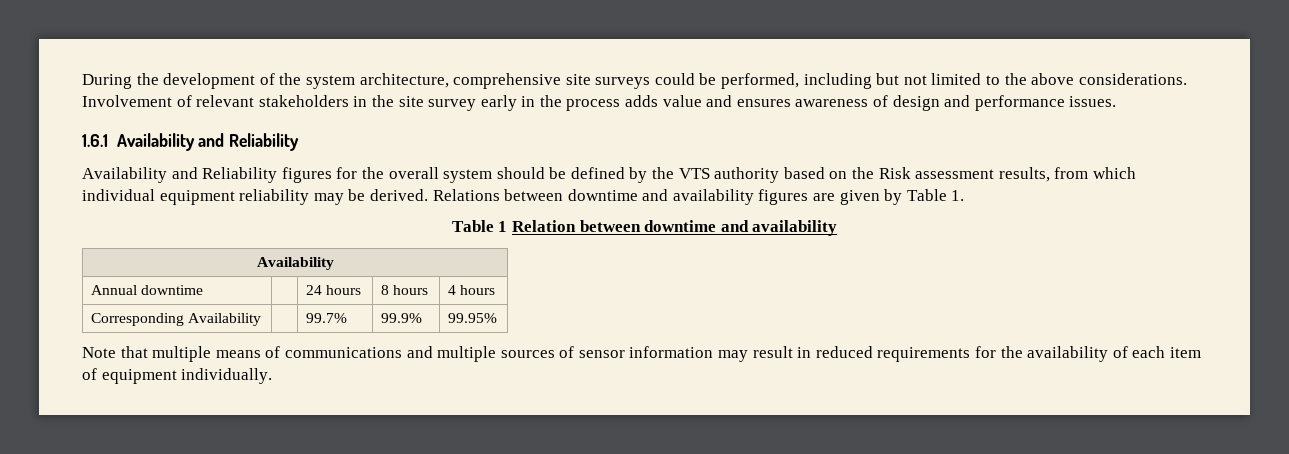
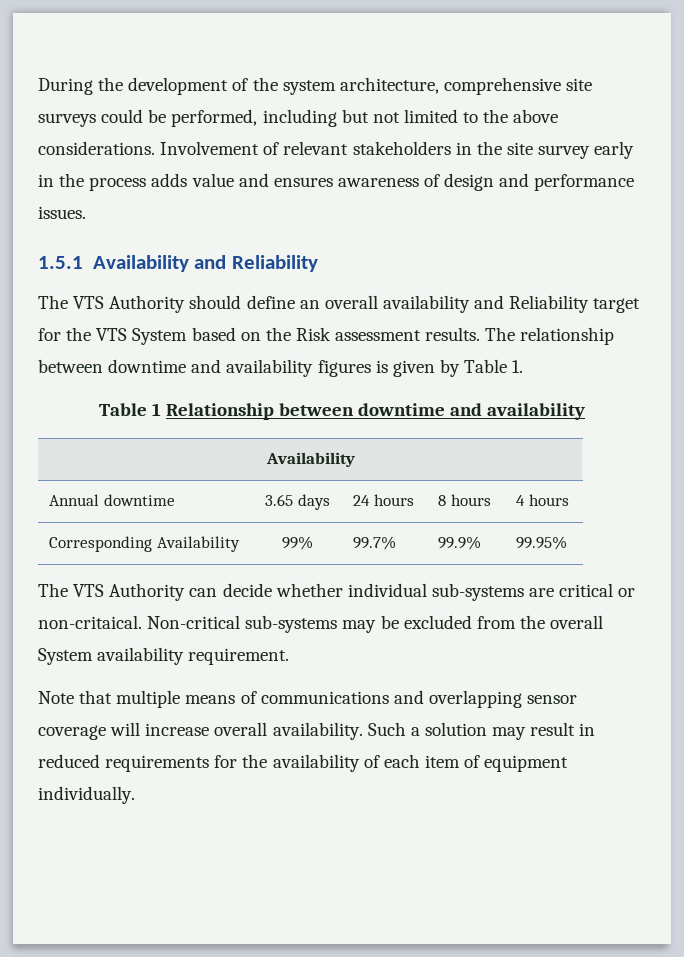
- 1.6.1 Availability and Reliability
+ 1.5.1 Availability and Reliability
- Availability and Reliability figures for the overall system should be defined by the VTS authority based on the Risk assessment results, from which individual equipment reliability may be derived. Relations between downtime and availability figures are given by Table 1.
+ The VTS Authority should define an overall availability and Reliability target for the VTS System based on the Risk assessment results. The relationship between downtime and availability figures is given by Table 1.
- Table 1 Relation between downtime and availability
+ Table 1 Relationship between downtime and availability
- Annual downtime | | 24 hours | 8 hours | 4 hours
+ Annual downtime | 3.65 days | 24 hours | 8 hours | 4 hours
- Corresponding Availability | | 99.7% | 99.9% | 99.95%
+ Corresponding Availability | 99% | 99.7% | 99.9% | 99.95%
+ The VTS Authority can decide whether individual sub-systems are critical or non-critaical. Non-critical sub-systems may be excluded from the overall System availability requirement.
- Note that multiple means of communications and multiple sources of sensor information may result in reduced requirements for the availability of each item of equipment individually.
+ Note that multiple means of communications and overlapping sensor coverage will increase overall availability. Such a solution may result in reduced requirements for the availability of each item of equipment individually.

